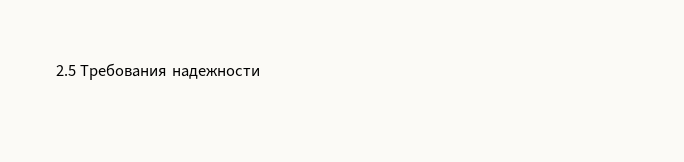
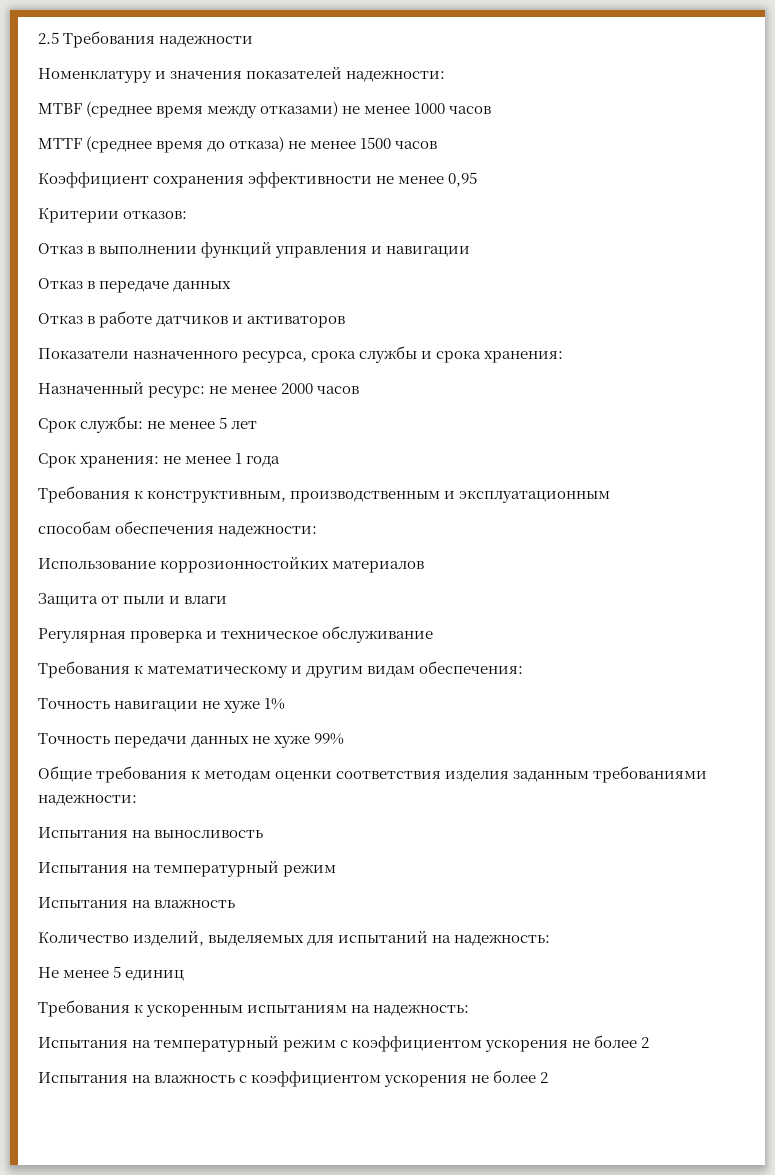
+ Номенклатуру и значения показателей надежности:
+ MTBF (среднее время между отказами) не менее 1000 часов
+ MTTF (среднее время до отказа) не менее 1500 часов
+ Коэффициент сохранения эффективности не менее 0,95
+ Критерии отказов:
+ Отказ в выполнении функций управления и навигации
+ Отказ в передаче данных
+ Отказ в работе датчиков и активаторов
+ Показатели назначенного ресурса, срока службы и срока хранения:
+ Назначенный ресурс: не менее 2000 часов
+ Срок службы: не менее 5 лет
+ Срок хранения: не менее 1 года
+ Требования к конструктивным, производственным и эксплуатационным
+ способам обеспечения надежности:
+ Использование коррозионностойких материалов
+ Защита от пыли и влаги
+ Регулярная проверка и техническое обслуживание
+ Требования к математическому и другим видам обеспечения:
+ Точность навигации не хуже 1%
+ Точность передачи данных не хуже 99%
+ Общие требования к методам оценки соответствия изделия заданным требованиями надежности:
+ Испытания на выносливость
+ Испытания на температурный режим
+ Испытания на влажность
+ Количество изделий, выделяемых для испытаний на надежность:
+ Не менее 5 единиц
+ Требования к ускоренным испытаниям на надежность:
+ Испытания на температурный режим с коэффициентом ускорения не более 2
+ Испытания на влажность с коэффициентом ускорения не более 2

